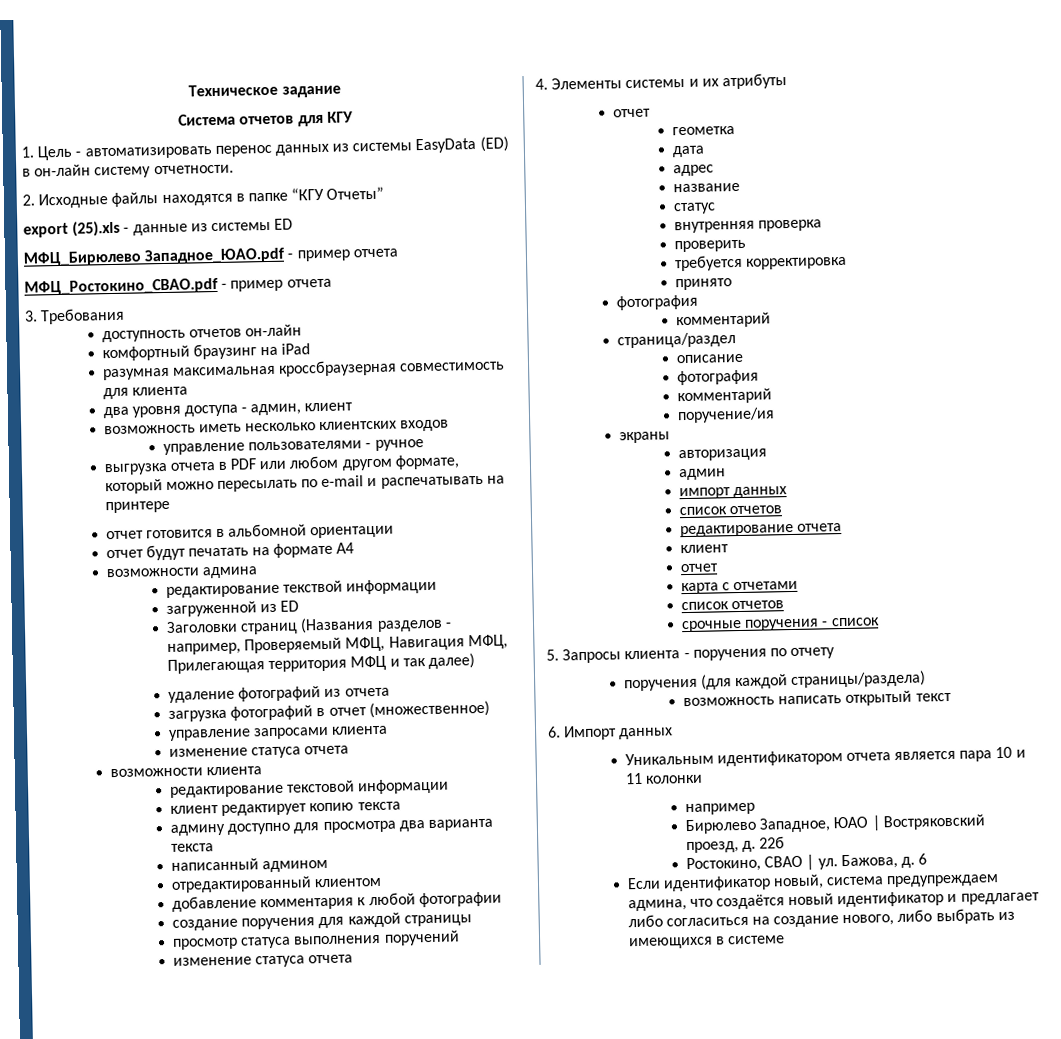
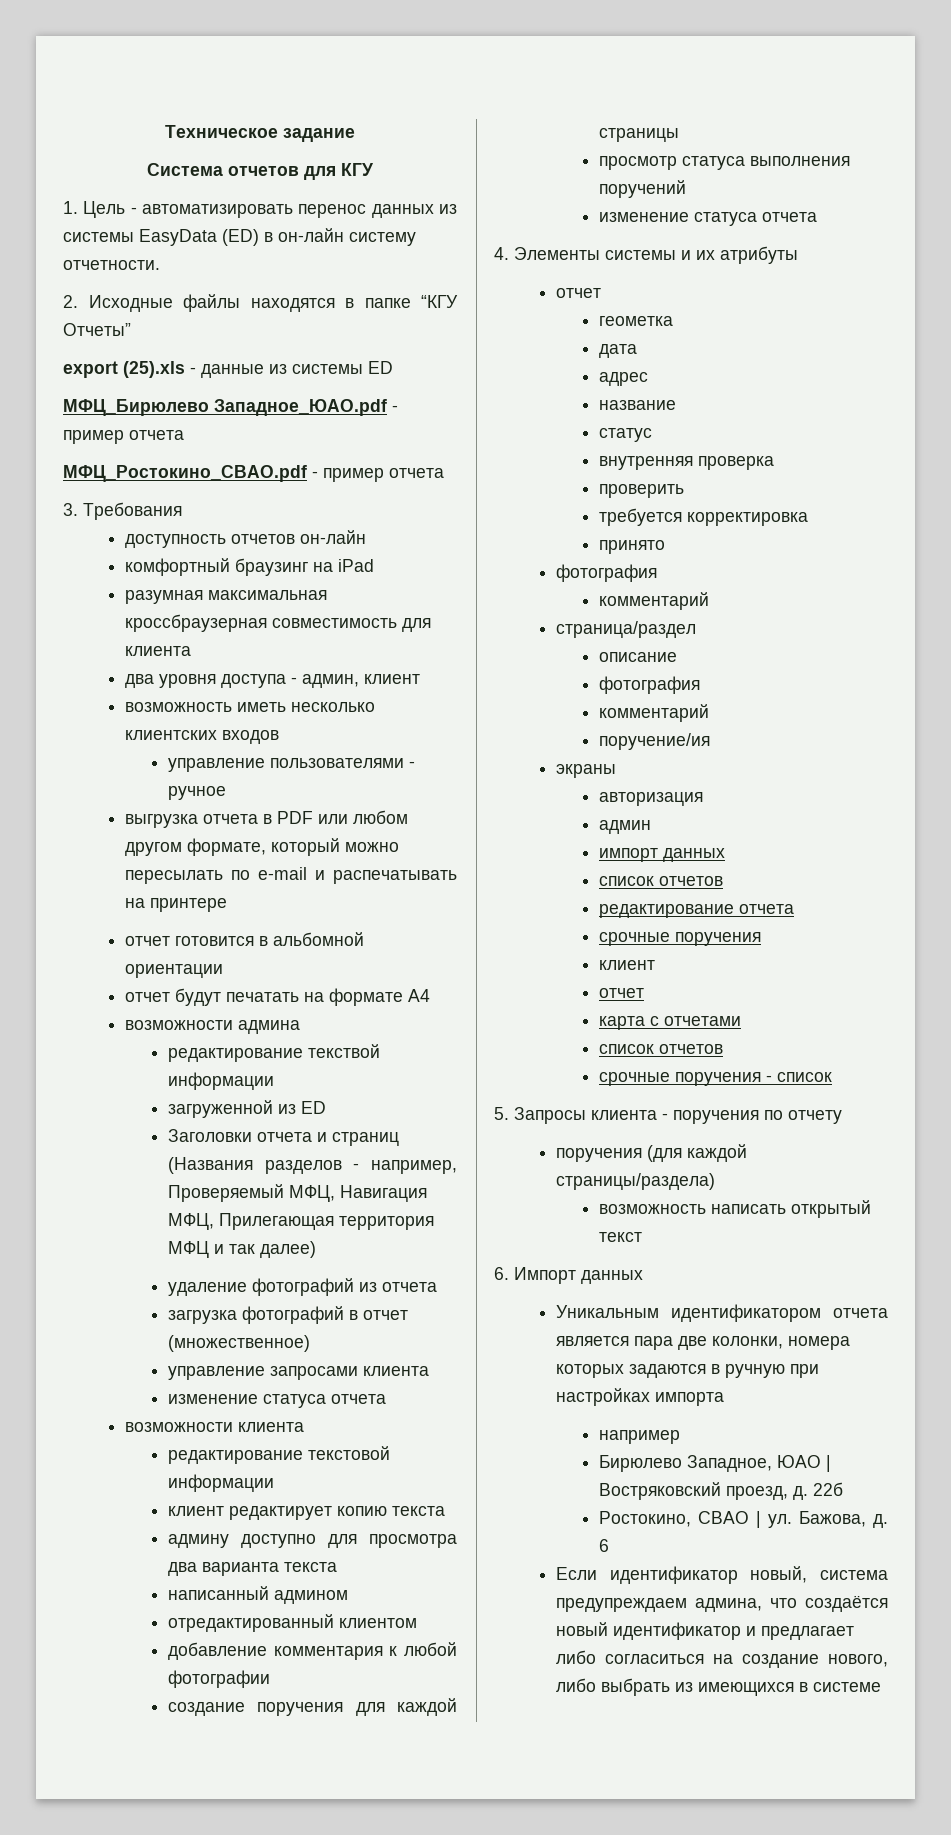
- Заголовки страниц (Названия разделов - например, Проверяемый МФЦ, Навигация МФЦ, Прилегающая территория МФЦ и так далее)
+ Заголовки отчета и страниц (Названия разделов - например, Проверяемый МФЦ, Навигация МФЦ, Прилегающая территория МФЦ и так далее)
  редактирование отчета
+ срочные поручения
- Уникальным идентификатором отчета является пара 10 и 11 колонки
+ Уникальным идентификатором отчета является пара две колонки, номера которых задаются в ручную при настройках импорта

